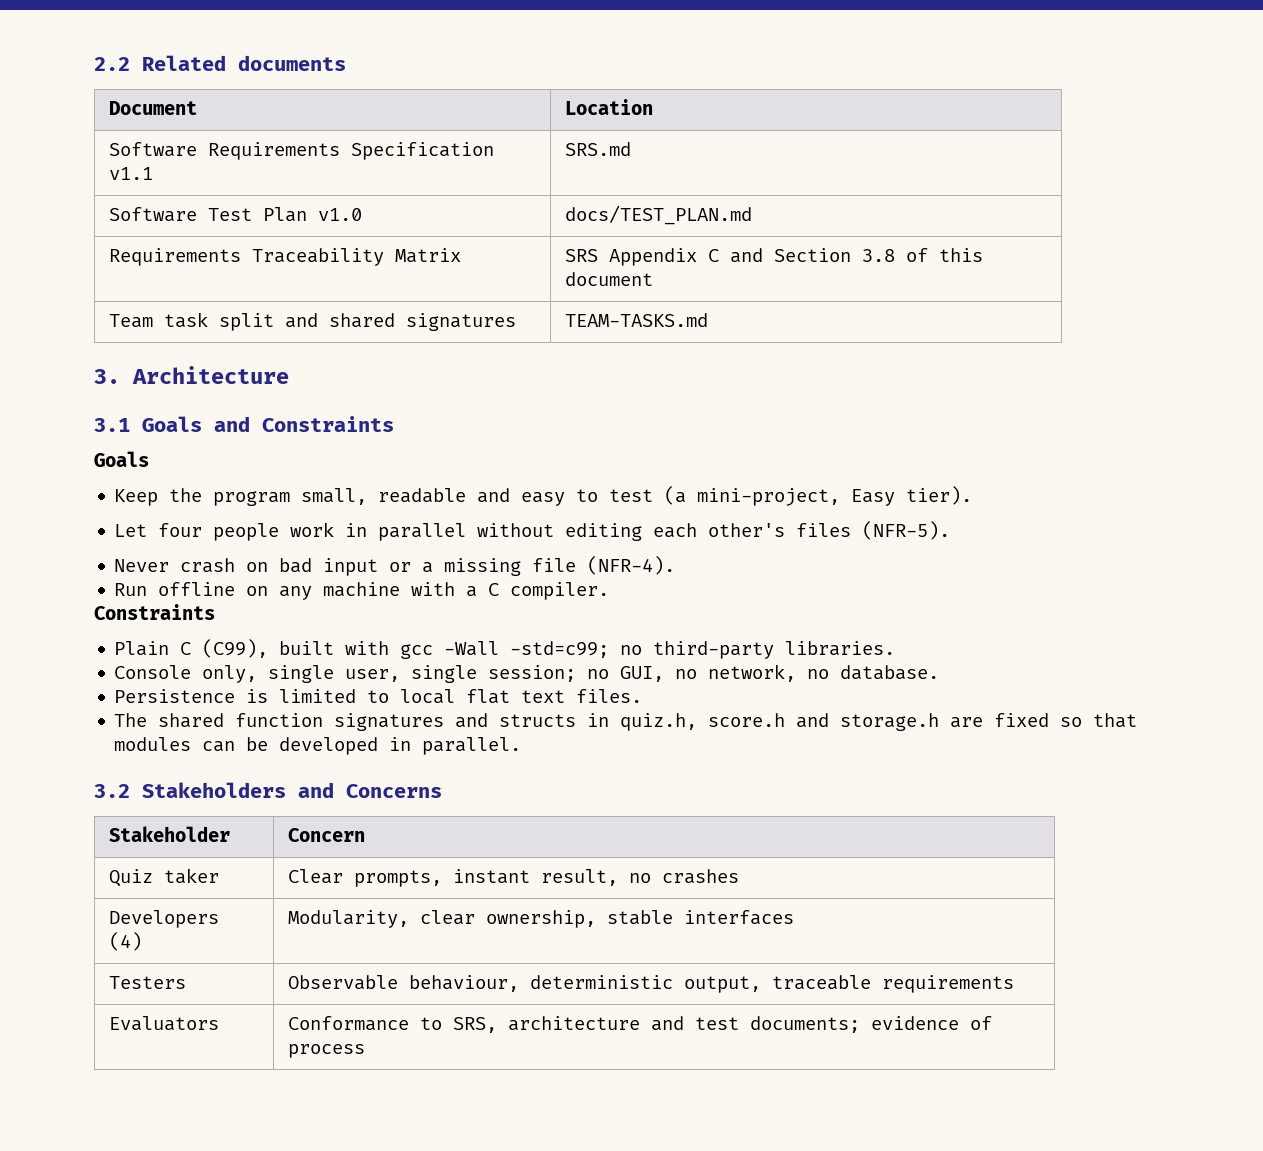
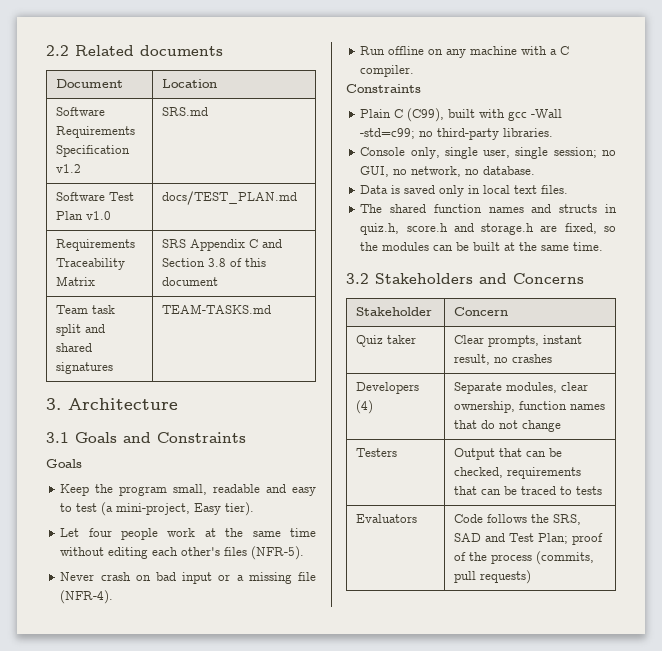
- Software Requirements Specification v1.1 | SRS.md
+ Software Requirements Specification v1.2 | SRS.md
- Let four people work in parallel without editing each other's files (NFR-5).
+ Let four people work at the same time without editing each other's files (NFR-5).
- Persistence is limited to local flat text files.
+ Data is saved only in local text files.
- The shared function signatures and structs in quiz.h, score.h and storage.h are fixed so that modules can be developed in parallel.
+ The shared function names and structs in quiz.h, score.h and storage.h are fixed, so the modules can be built at the same time.
- Developers (4) | Modularity, clear ownership, stable interfaces
- Testers | Observable behaviour, deterministic output, traceable requirements
- Evaluators | Conformance to SRS, architecture and test documents; evidence of process
+ Developers (4) | Separate modules, clear ownership, function names that do not change
+ Testers | Output that can be checked, requirements that can be traced to tests
+ Evaluators | Code follows the SRS, SAD and Test Plan; proof of the process (commits, pull requests)

